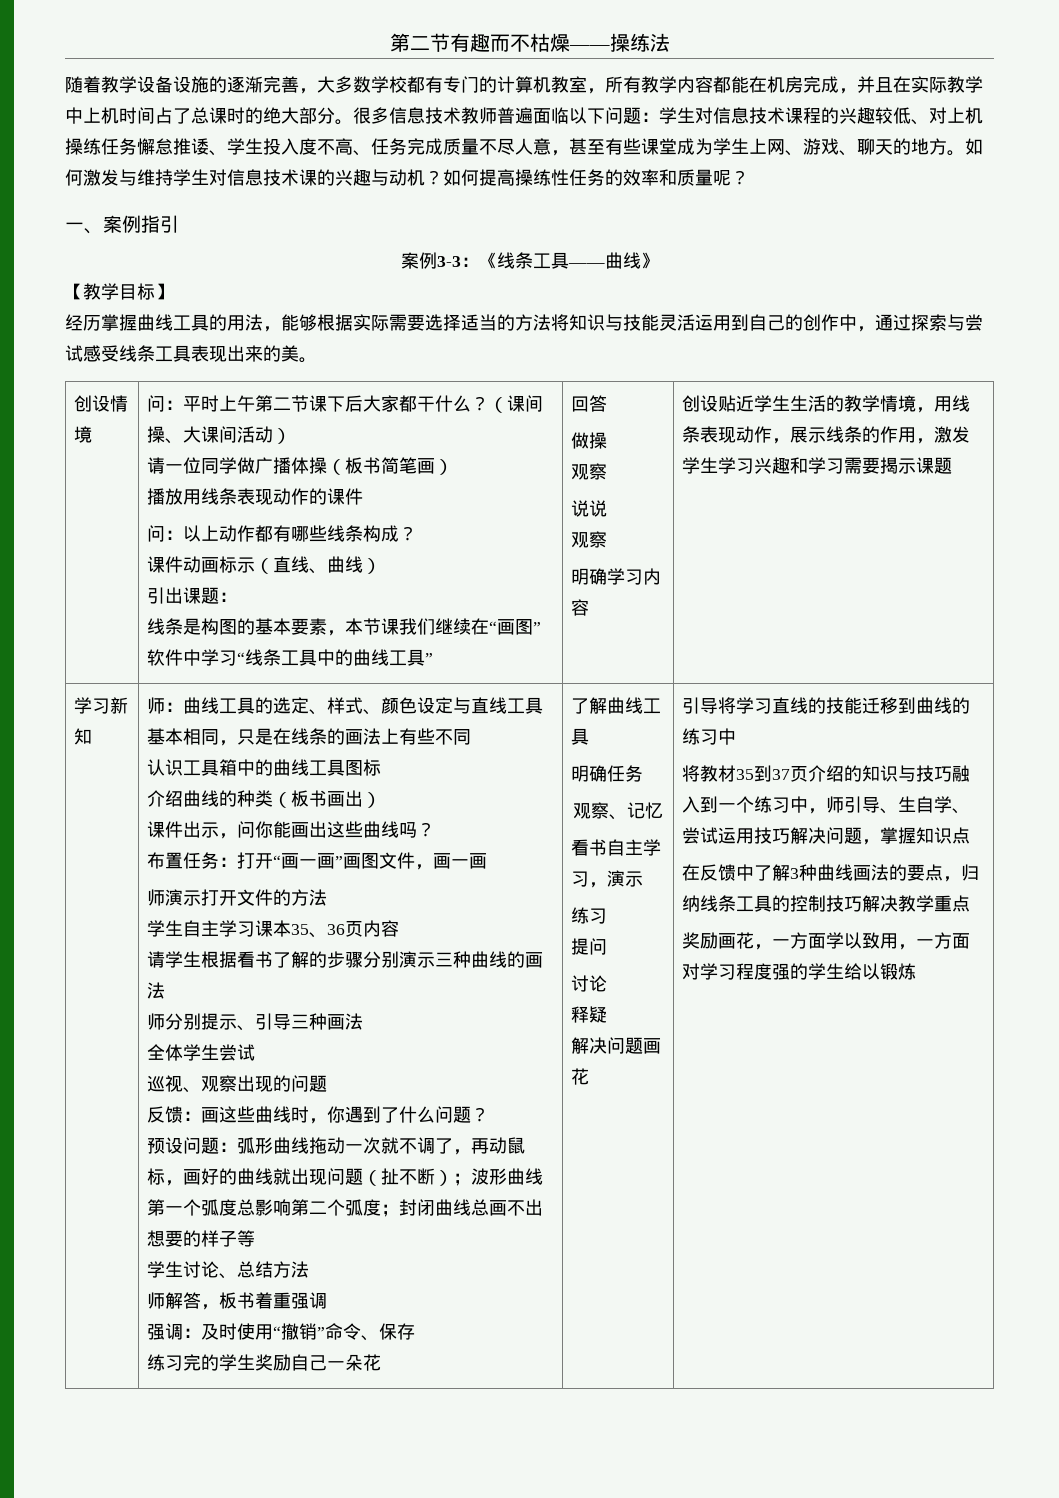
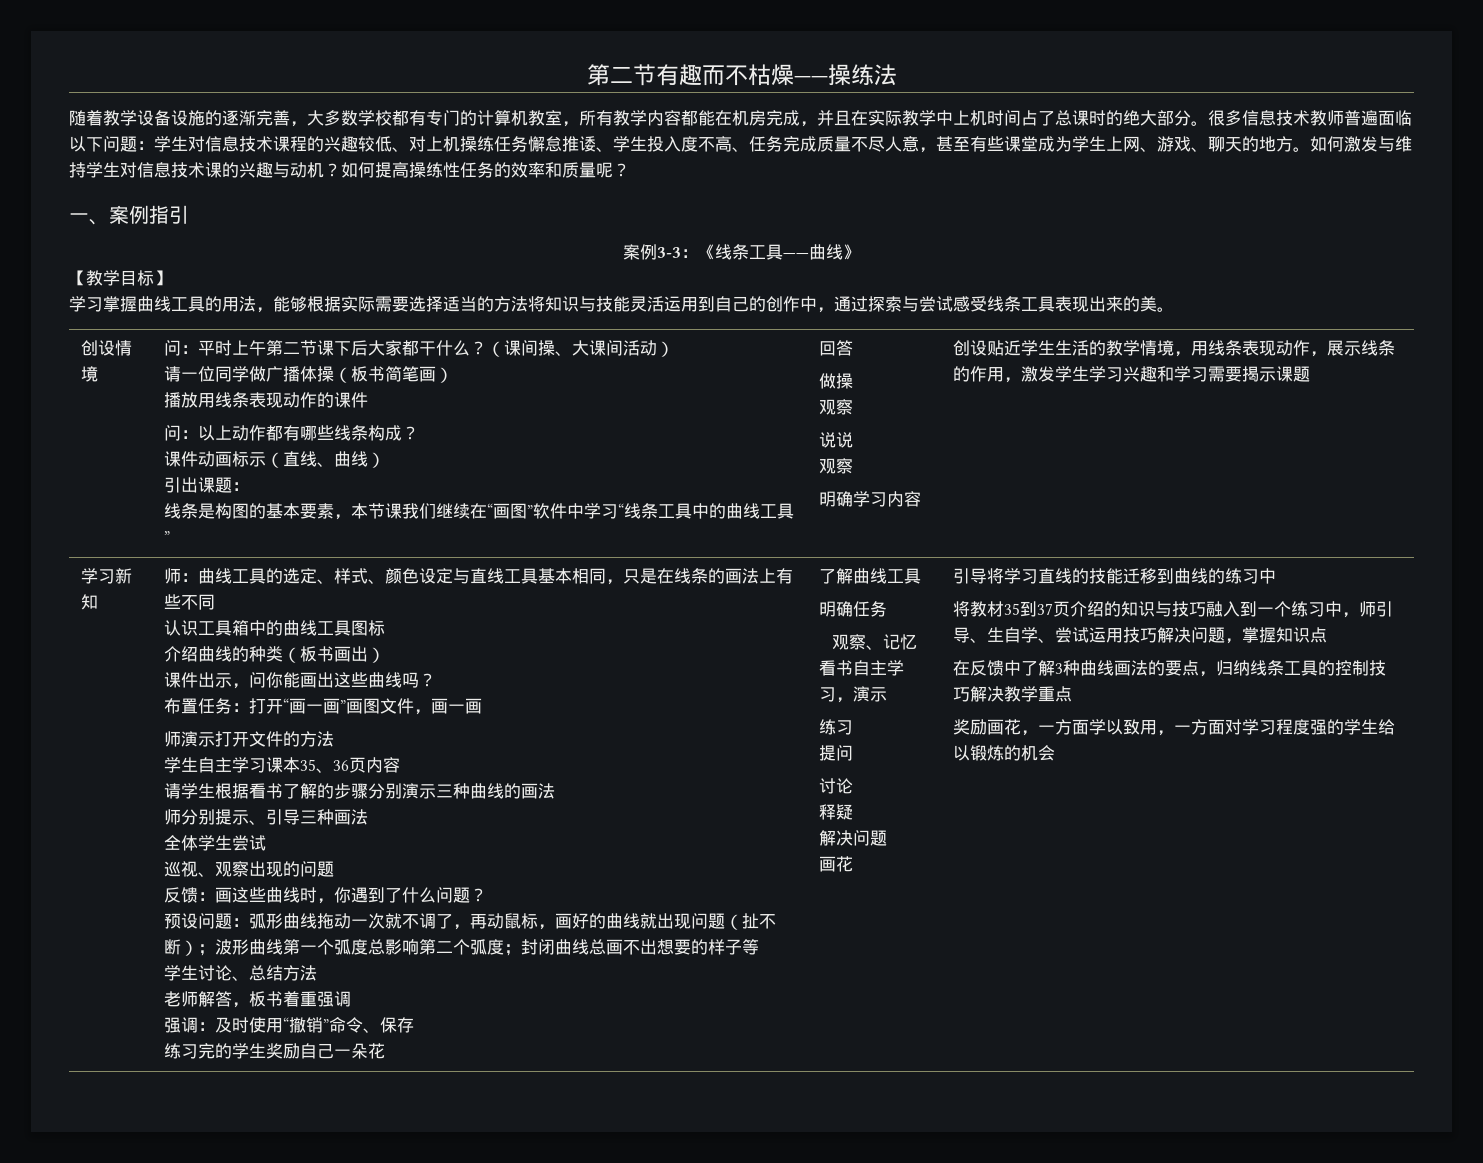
- 经历掌握曲线工具的用法，能够根据实际需要选择适当的方法将知识与技能灵活运用到自己的创作中，通过探索与尝试感受线条工具表现出来的美。
+ 学习掌握曲线工具的用法，能够根据实际需要选择适当的方法将知识与技能灵活运用到自己的创作中，通过探索与尝试感受线条工具表现出来的美。
- 师解答，板书着重强调
+ 老师解答，板书着重强调
  释疑
- 解决问题画花
+ 解决问题
+ 画花
- 奖励画花，一方面学以致用，一方面对学习程度强的学生给以锻炼
+ 奖励画花，一方面学以致用，一方面对学习程度强的学生给以锻炼的机会

